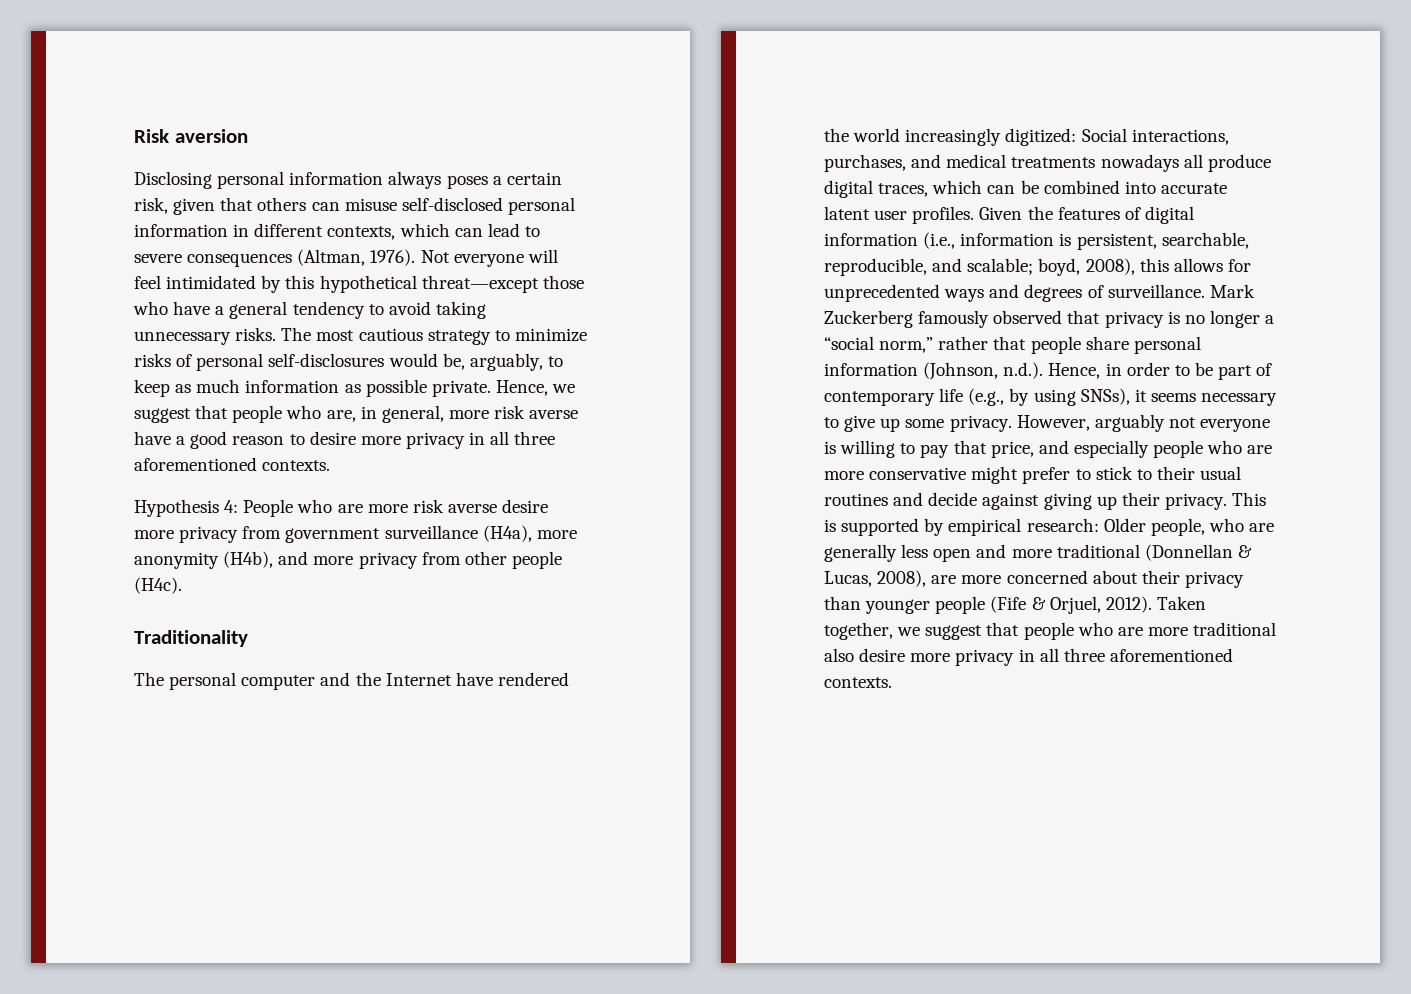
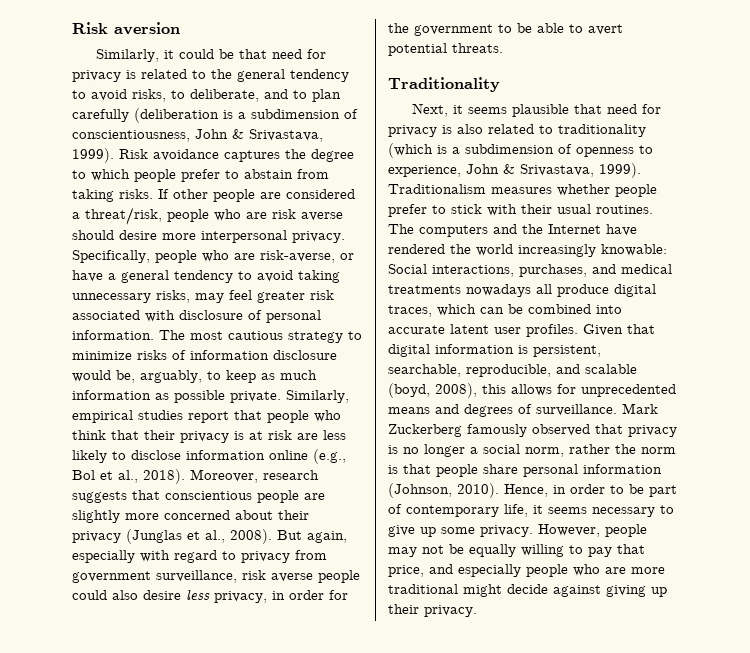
- Disclosing personal information always poses a certain risk, given that others can misuse self-disclosed personal information in different contexts, which can lead to severe consequences (Altman, 1976). Not everyone will feel intimidated by this hypothetical threat—except those who have a general tendency to avoid taking unnecessary risks.
+ Similarly, it could be that need for privacy is related to the general tendency to avoid risks, to deliberate, and to plan carefully (deliberation is a subdimension of conscientiousness, John & Srivastava, 1999). Risk avoidance captures the degree to which people prefer to abstain from taking risks. If other people are considered a threat/risk, people who are risk averse should desire more interpersonal privacy. Specifically, people who are risk-averse, or have a general tendency to avoid taking unnecessary risks, may feel greater risk associated with disclosure of personal information.
- The most cautious strategy to minimize risks of personal self-disclosures would be, arguably, to keep as much information as possible private.
+ The most cautious strategy to minimize risks of information disclosure would be, arguably, to keep as much information as possible private.
- Hence, we suggest that people who are, in general, more risk averse have a good reason to desire more privacy in all three aforementioned contexts.
- Hypothesis 4: People who are more risk averse desire more privacy from government surveillance (H4a), more anonymity (H4b), and more privacy from other people (H4c).
+ Similarly, empirical studies report that people who think that their privacy is at risk are less likely to disclose information online (e.g., Bol et al., 2018). Moreover, research suggests that conscientious people are slightly more concerned about their privacy (Junglas et al., 2008). But again, especially with regard to privacy from government surveillance, risk averse people could also desire less privacy, in order for the government to be able to avert potential threats.
  Traditionality
- The personal computer and the Internet have rendered the world increasingly digitized: Social interactions, purchases, and medical treatments nowadays all produce digital traces, which can be combined into accurate latent user profiles.
+ Next, it seems plausible that need for privacy is also related to traditionality (which is a subdimension of openness to experience, John & Srivastava, 1999). Traditionalism measures whether people prefer to stick with their usual routines. The computers and the Internet have rendered the world increasingly knowable: Social interactions, purchases, and medical treatments nowadays all produce digital traces, which can be combined into accurate latent user profiles.
- Given the features of digital information (i.e., information is persistent, searchable, reproducible, and scalable; boyd, 2008), this allows for unprecedented ways and degrees of surveillance.
+ Given that digital information is persistent, searchable, reproducible, and scalable (boyd, 2008), this allows for unprecedented means and degrees of surveillance.
- Mark Zuckerberg famously observed that privacy is no longer a “social norm,” rather that people share personal information (Johnson, n.d.). Hence, in order to be part of contemporary life (e.g., by using SNSs), it seems necessary to give up some privacy.
+ Mark Zuckerberg famously observed that privacy is no longer a social norm, rather the norm is that people share personal information (Johnson, 2010). Hence, in order to be part of contemporary life, it seems necessary to give up some privacy.
- However, arguably not everyone is willing to pay that price, and especially people who are more conservative might prefer to stick to their usual routines and decide against giving up their privacy. This is supported by empirical research: Older people, who are generally less open and more traditional (Donnellan & Lucas, 2008), are more concerned about their privacy than younger people (Fife & Orjuel, 2012). Taken together, we suggest that people who are more traditional also desire more privacy in all three aforementioned contexts.
+ However, people may not be equally willing to pay that price, and especially people who are more traditional might decide against giving up their privacy.

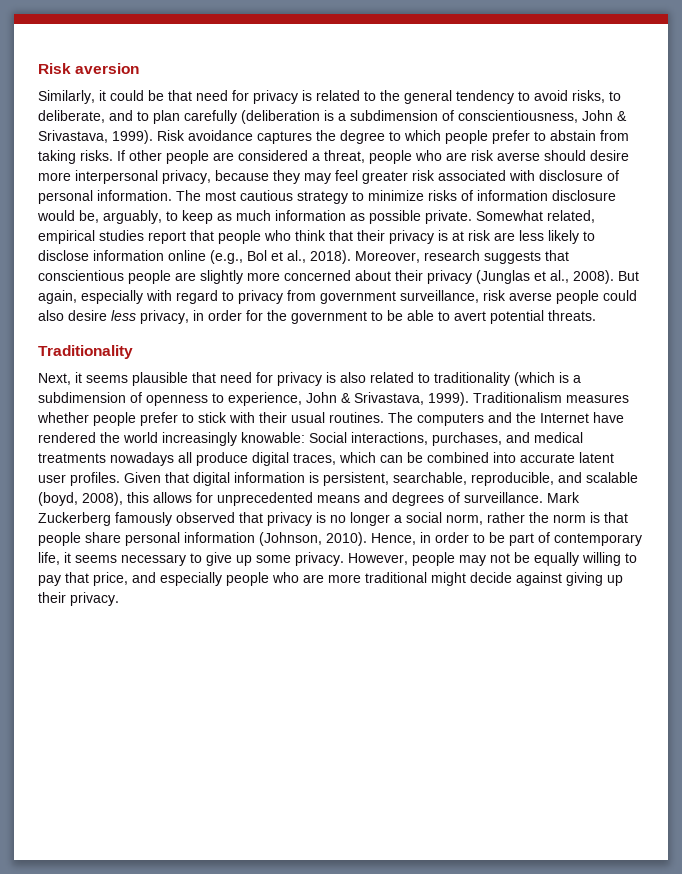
- If other people are considered a threat/risk, people who are risk averse should desire more interpersonal privacy. Specifically, people who are risk-averse, or have a general tendency to avoid taking unnecessary risks, may feel greater risk associated with disclosure of personal information.
+ If other people are considered a threat, people who are risk averse should desire more interpersonal privacy, because they may feel greater risk associated with disclosure of personal information.
- Similarly, empirical studies report that people who think that their privacy is at risk are less likely to disclose information online (e.g., Bol et al., 2018).
+ Somewhat related, empirical studies report that people who think that their privacy is at risk are less likely to disclose information online (e.g., Bol et al., 2018).

